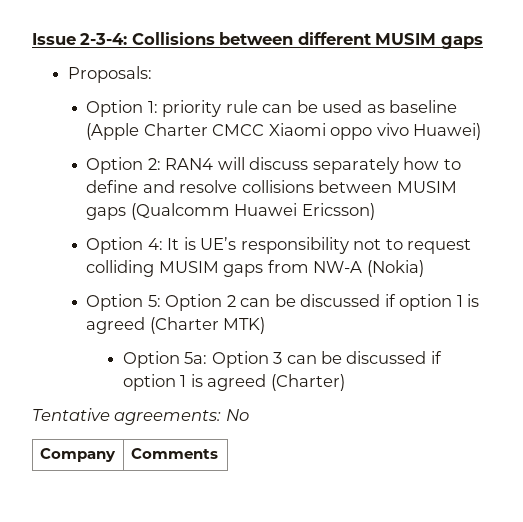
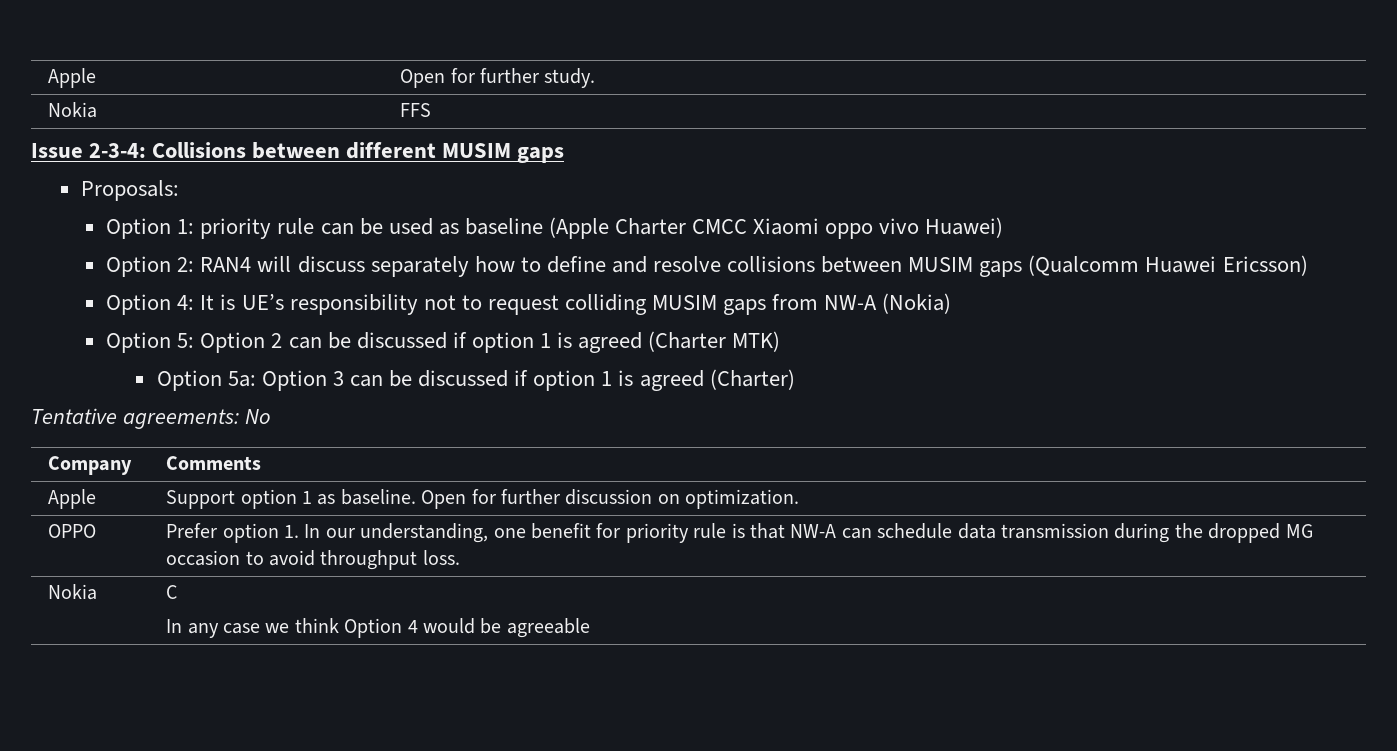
+ Apple | Open for further study.
+ Nokia | FFS
+ Apple | Support option 1 as baseline. Open for further discussion on optimization.
+ OPPO | Prefer option 1. In our understanding, one benefit for priority rule is that NW-A can schedule data transmission during the dropped MG occasion to avoid throughput loss.
+ Nokia | C
+ In any case we think Option 4 would be agreeable

